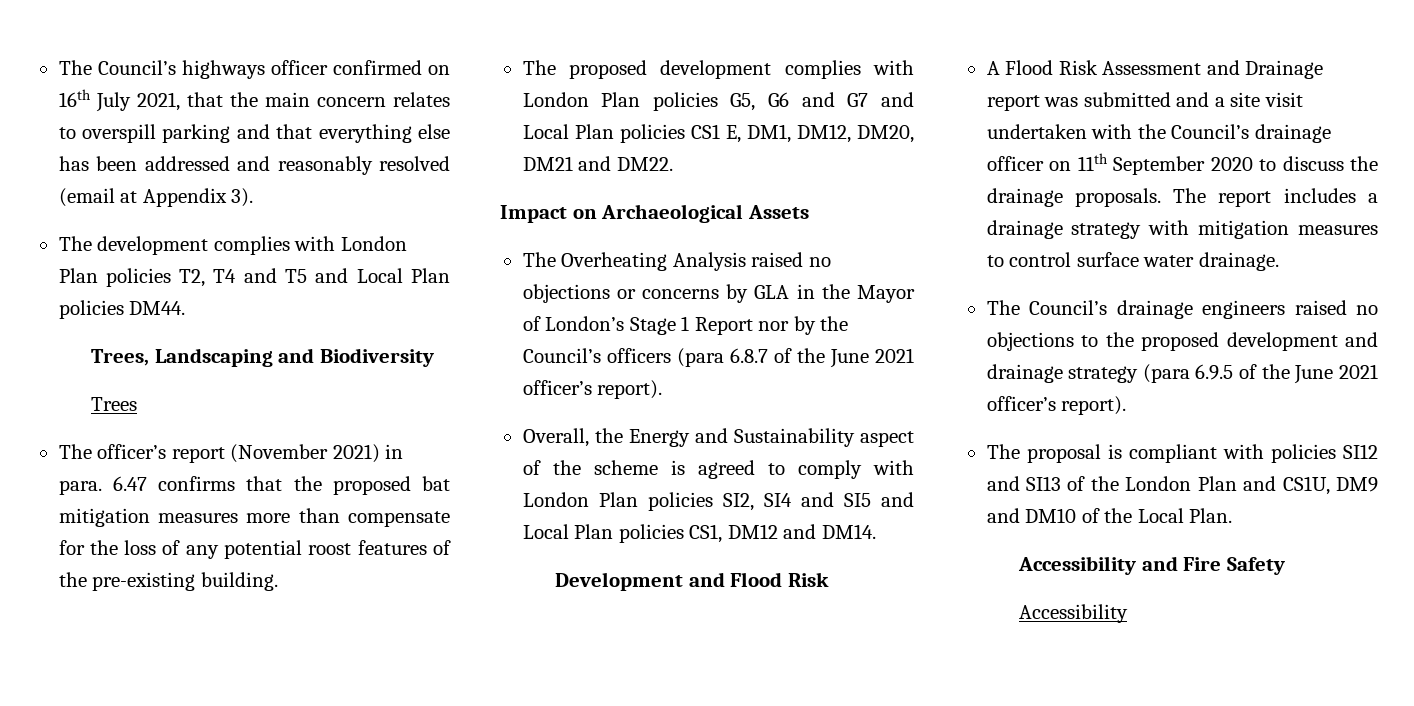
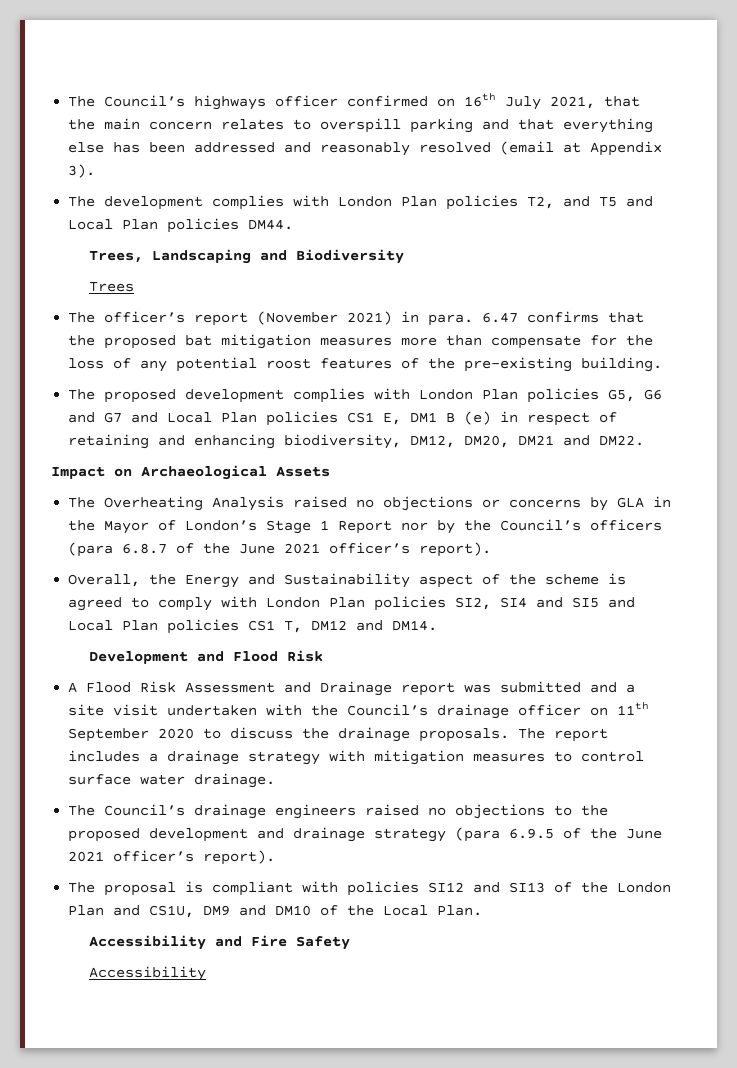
- The development complies with London Plan policies T2, T4 and T5 and Local Plan policies DM44.
+ The development complies with London Plan policies T2, and T5 and Local Plan policies DM44.
- The proposed development complies with London Plan policies G5, G6 and G7 and Local Plan policies CS1 E, DM1, DM12, DM20, DM21 and DM22.
+ The proposed development complies with London Plan policies G5, G6 and G7 and Local Plan policies CS1 E, DM1 B (e) in respect of retaining and enhancing biodiversity, DM12, DM20, DM21 and DM22.
- Overall, the Energy and Sustainability aspect of the scheme is agreed to comply with London Plan policies SI2, SI4 and SI5 and Local Plan policies CS1, DM12 and DM14.
+ Overall, the Energy and Sustainability aspect of the scheme is agreed to comply with London Plan policies SI2, SI4 and SI5 and Local Plan policies CS1 T, DM12 and DM14.

